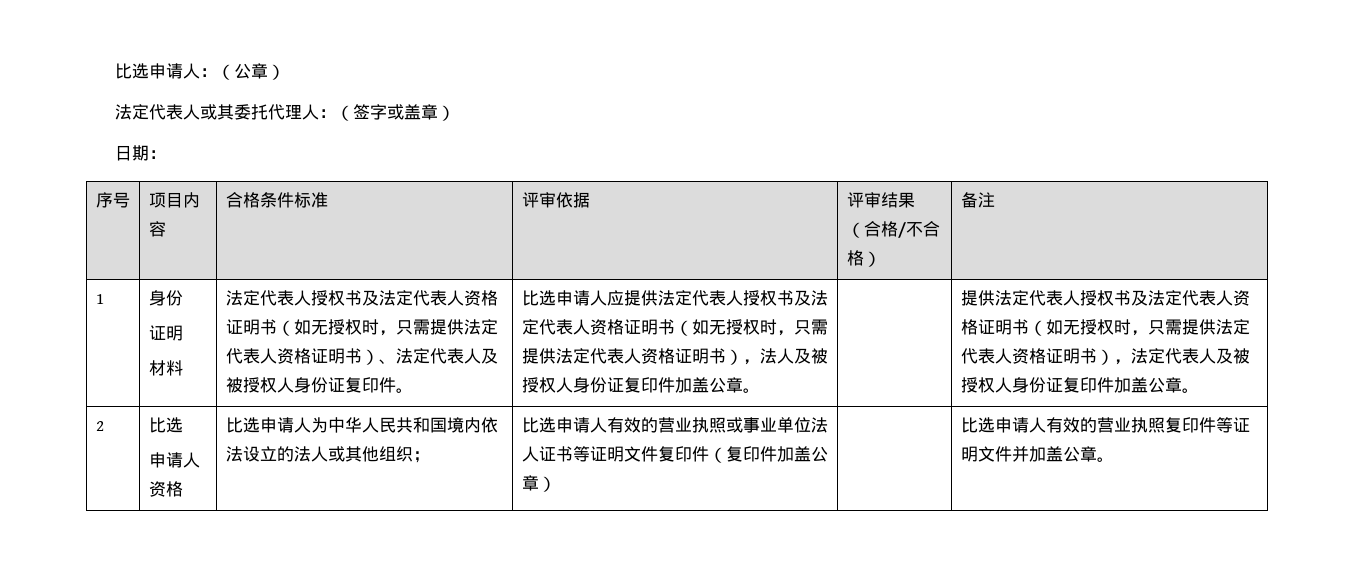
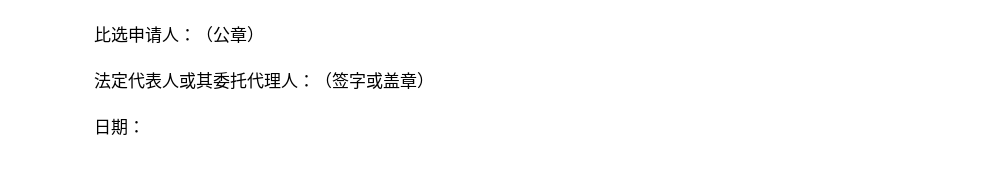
- 序号 | 项目内容 | 合格条件标准 | 评审依据 | 评审结果（合格/不合格） | 备注
- 1 | 身份
- 证明
- 材料 | 法定代表人授权书及法定代表人资格证明书（如无授权时，只需提供法定代表人资格证明书）、法定代表人及被授权人身份证复印件。 | 比选申请人应提供法定代表人授权书及法定代表人资格证明书（如无授权时，只需提供法定代表人资格证明书），法人及被授权人身份证复印件加盖公章。 | | 提供法定代表人授权书及法定代表人资格证明书（如无授权时，只需提供法定代表人资格证明书），法定代表人及被授权人身份证复印件加盖公章。
- 2 | 比选
- 申请人资格 | 比选申请人为中华人民共和国境内依法设立的法人或其他组织； | 比选申请人有效的营业执照或事业单位法人证书等证明文件复印件（复印件加盖公章） | | 比选申请人有效的营业执照复印件等证明文件并加盖公章。

